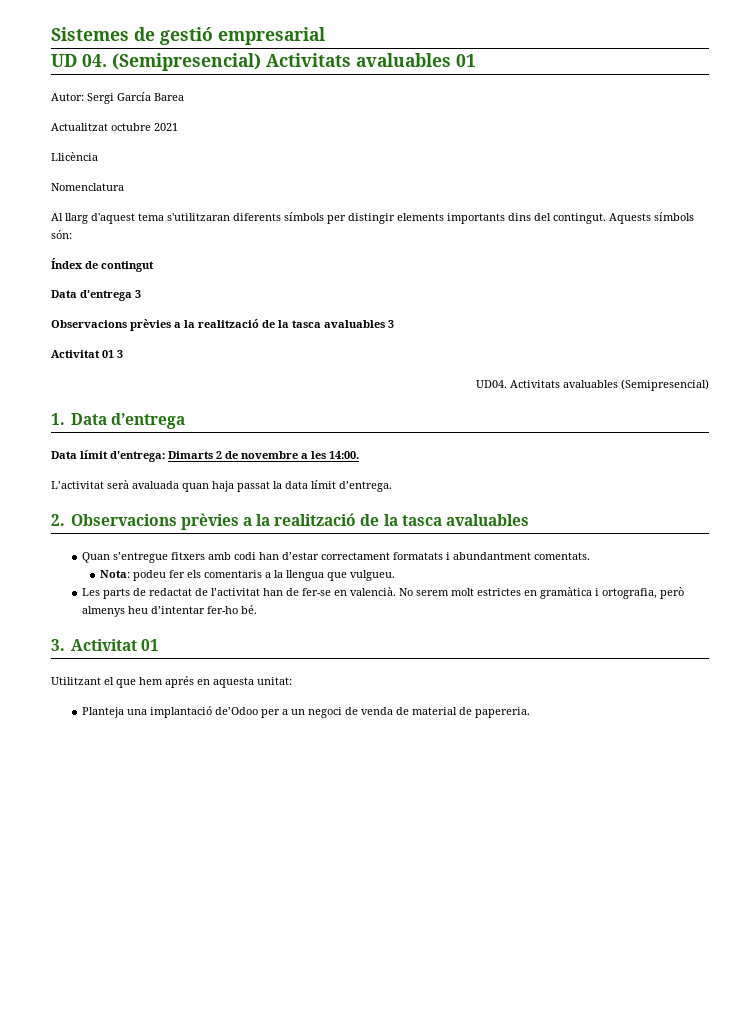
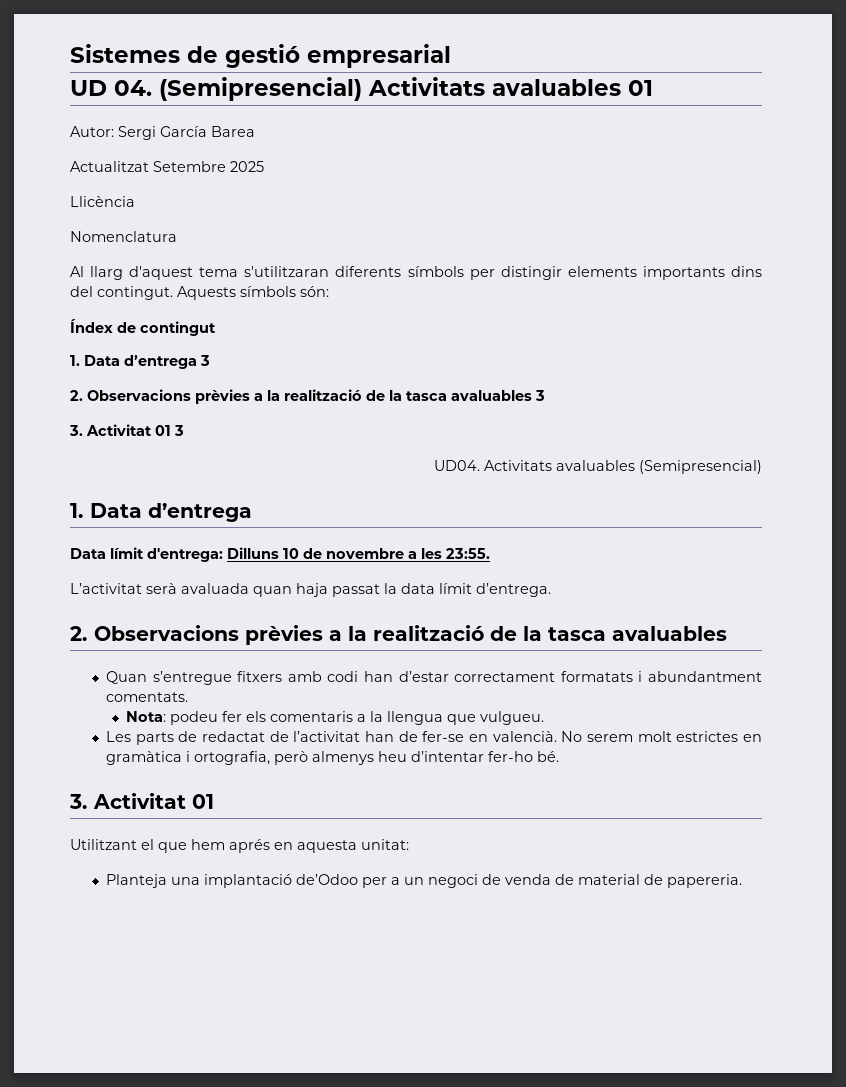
- Actualitzat octubre 2021
+ Actualitzat Setembre 2025
- Data d’entrega 3
+ 1. Data d’entrega 3
- Observacions prèvies a la realització de la tasca avaluables 3
+ 2. Observacions prèvies a la realització de la tasca avaluables 3
- Activitat 01 3
+ 3. Activitat 01 3
- Data límit d'entrega: Dimarts 2 de novembre a les 14:00.
+ Data límit d'entrega: Dilluns 10 de novembre a les 23:55.

